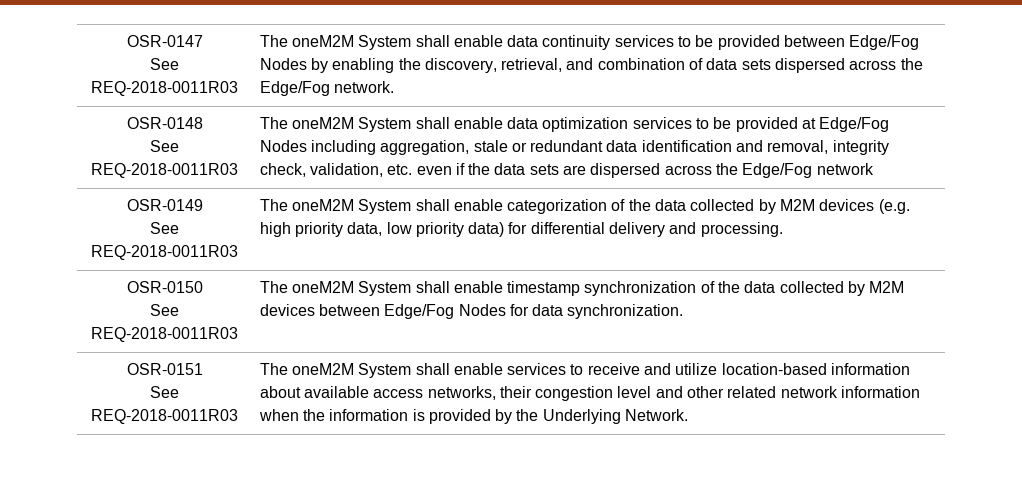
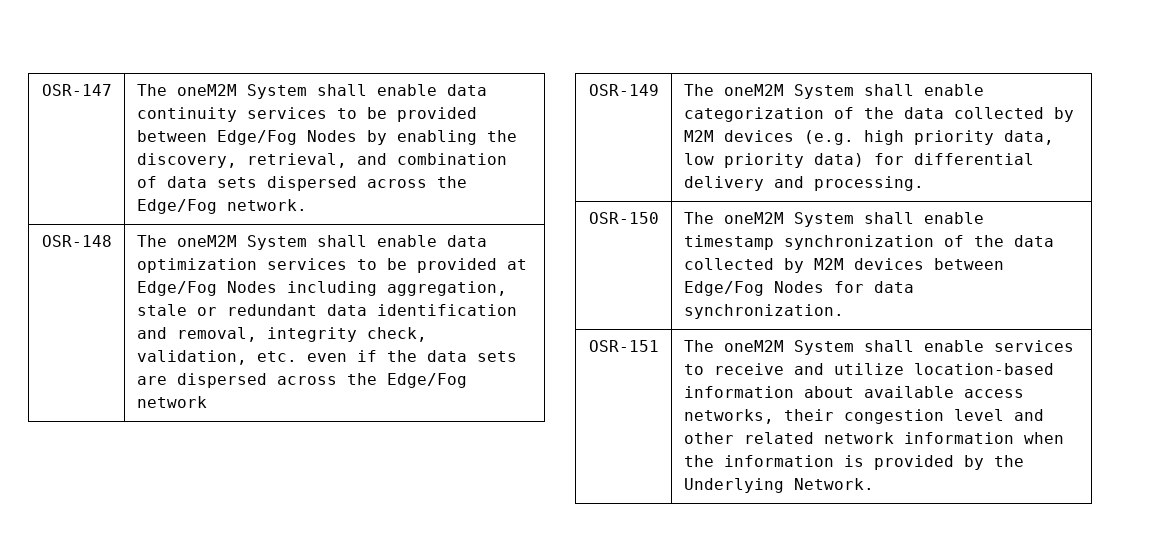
- OSR-0147
- See REQ-2018-0011R03 | The oneM2M System shall enable data continuity services to be provided between Edge/Fog Nodes by enabling the discovery, retrieval, and combination of data sets dispersed across the Edge/Fog network.
+ OSR-147 | The oneM2M System shall enable data continuity services to be provided between Edge/Fog Nodes by enabling the discovery, retrieval, and combination of data sets dispersed across the Edge/Fog network.
- OSR-0148
- See REQ-2018-0011R03
+ OSR-148
- OSR-0149
- See REQ-2018-0011R03 | The oneM2M System shall enable categorization of the data collected by M2M devices (e.g. high priority data, low priority data) for differential delivery and processing.
+ OSR-149 | The oneM2M System shall enable categorization of the data collected by M2M devices (e.g. high priority data, low priority data) for differential delivery and processing.
- OSR-0150
- See REQ-2018-0011R03 | The oneM2M System shall enable timestamp synchronization of the data collected by M2M devices between Edge/Fog Nodes for data synchronization.
+ OSR-150 | The oneM2M System shall enable timestamp synchronization of the data collected by M2M devices between Edge/Fog Nodes for data synchronization.
- OSR-0151
- See REQ-2018-0011R03 | The oneM2M System shall enable services to receive and utilize location-based information about available access networks, their congestion level and other related network information when the information is provided by the Underlying Network.
+ OSR-151 | The oneM2M System shall enable services to receive and utilize location-based information about available access networks, their congestion level and other related network information when the information is provided by the Underlying Network.

